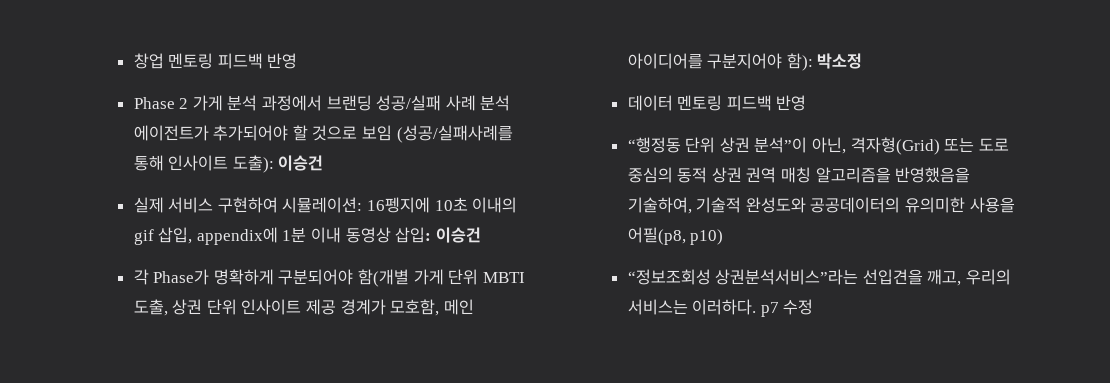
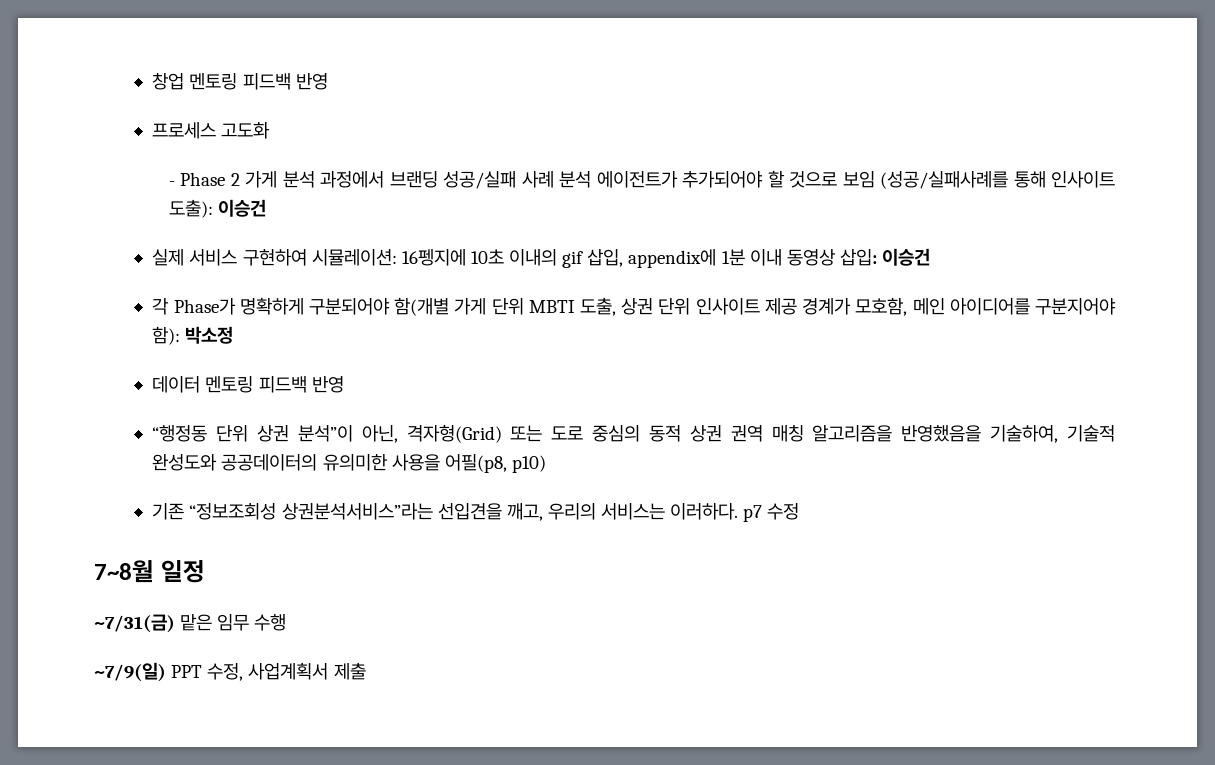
- Phase 2 가게 분석 과정에서 브랜딩 성공/실패 사례 분석 에이전트가 추가되어야 할 것으로 보임 (성공/실패사례를 통해 인사이트 도출): 이승건
+ 프로세스 고도화
+ - Phase 2 가게 분석 과정에서 브랜딩 성공/실패 사례 분석 에이전트가 추가되어야 할 것으로 보임 (성공/실패사례를 통해 인사이트 도출): 이승건
- “정보조회성 상권분석서비스”라는 선입견을 깨고, 우리의 서비스는 이러하다. p7 수정
+ 기존 “정보조회성 상권분석서비스”라는 선입견을 깨고, 우리의 서비스는 이러하다. p7 수정
+ 7~8월 일정
+ ~7/31(금) 맡은 임무 수행
+ ~7/9(일) PPT 수정, 사업계획서 제출

